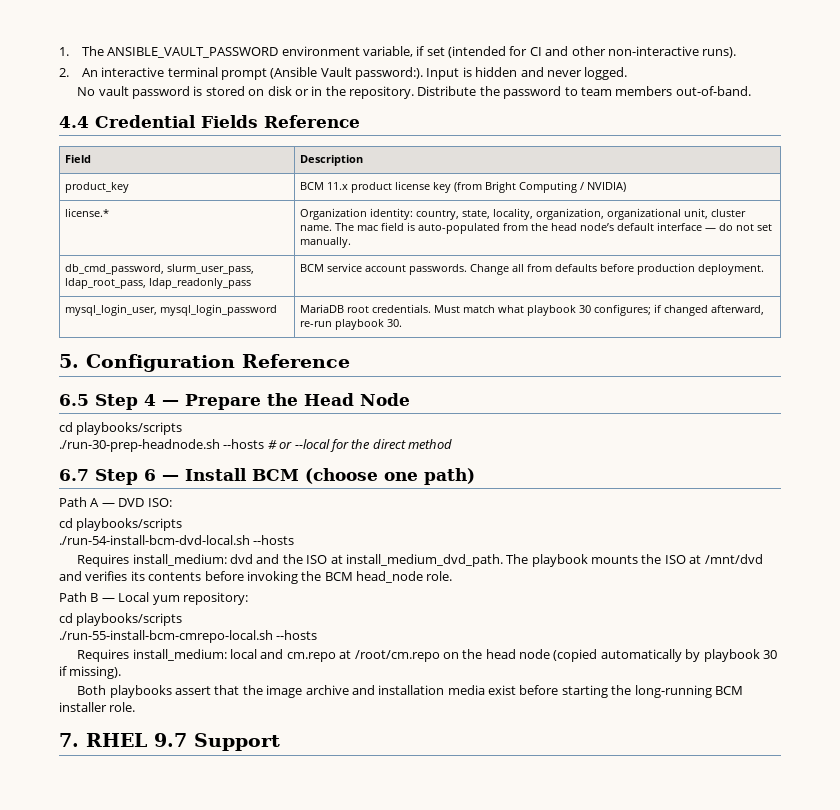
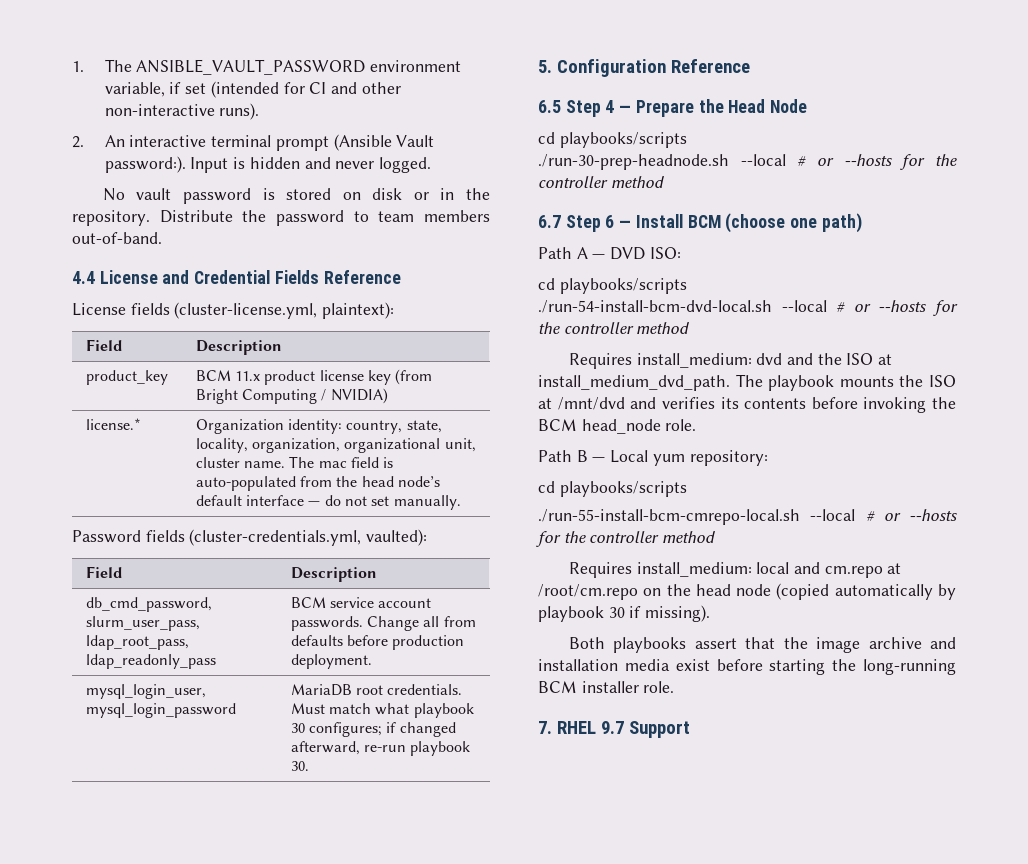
- 4.4 Credential Fields Reference
+ 4.4 License and Credential Fields Reference
+ License fields (cluster-license.yml, plaintext):
+ Password fields (cluster-credentials.yml, vaulted):
+ Field | Description
- ./run-30-prep-headnode.sh --hosts # or --local for the direct method
+ ./run-30-prep-headnode.sh --local # or --hosts for the controller method
- ./run-54-install-bcm-dvd-local.sh --hosts
+ ./run-54-install-bcm-dvd-local.sh --local # or --hosts for the controller method
- ./run-55-install-bcm-cmrepo-local.sh --hosts
+ ./run-55-install-bcm-cmrepo-local.sh --local # or --hosts for the controller method

